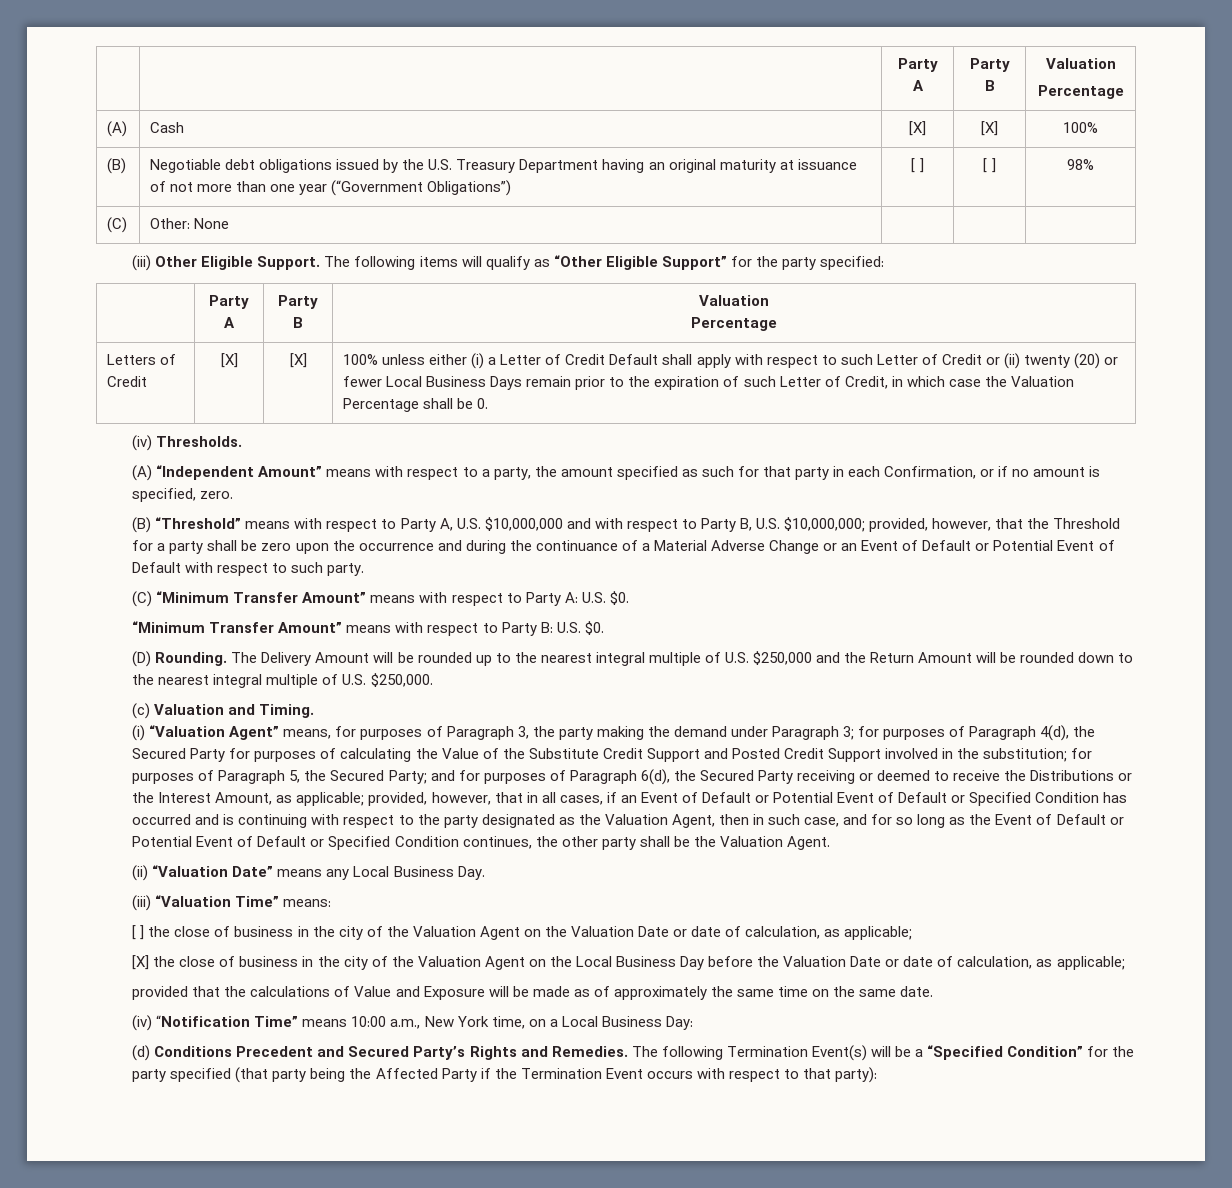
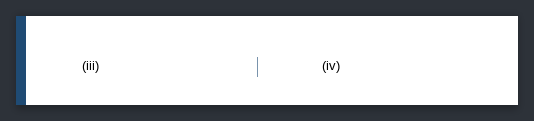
- | | Party A | Party B | Valuation
- Percentage
- (A) | Cash | [X] | [X] | 100%
- (B) | Negotiable debt obligations issued by the U.S. Treasury Department having an original maturity at issuance of not more than one year (“Government Obligations”) | [ ] | [ ] | 98%
- (C) | Other: None | | |
- (iii) Other Eligible Support. The following items will qualify as “Other Eligible Support” for the party specified:
- | Party A | Party B | Valuation
- Percentage
- Letters of Credit | [X] | [X] | 100% unless either (i) a Letter of Credit Default shall apply with respect to such Letter of Credit or (ii) twenty (20) or fewer Local Business Days remain prior to the expiration of such Letter of Credit, in which case the Valuation Percentage shall be 0.
- (iv) Thresholds.
- (A) “Independent Amount” means with respect to a party, the amount specified as such for that party in each Confirmation, or if no amount is specified, zero.
- (B) “Threshold” means with respect to Party A, U.S. $10,000,000 and with respect to Party B, U.S. $10,000,000; provided, however, that the Threshold for a party shall be zero upon the occurrence and during the continuance of a Material Adverse Change or an Event of Default or Potential Event of Default with respect to such party.
- (C) “Minimum Transfer Amount” means with respect to Party A: U.S. $0.
- “Minimum Transfer Amount” means with respect to Party B: U.S. $0.
- (D) Rounding. The Delivery Amount will be rounded up to the nearest integral multiple of U.S. $250,000 and the Return Amount will be rounded down to the nearest integral multiple of U.S. $250,000.
- (c) Valuation and Timing.
- (i) “Valuation Agent” means, for purposes of Paragraph 3, the party making the demand under Paragraph 3; for purposes of Paragraph 4(d), the Secured Party for purposes of calculating the Value of the Substitute Credit Support and Posted Credit Support involved in the substitution; for purposes of Paragraph 5, the Secured Party; and for purposes of Paragraph 6(d), the Secured Party receiving or deemed to receive the Distributions or the Interest Amount, as applicable; provided, however, that in all cases, if an Event of Default or Potential Event of Default or Specified Condition has occurred and is continuing with respect to the party designated as the Valuation Agent, then in such case, and for so long as the Event of Default or Potential Event of Default or Specified Condition continues, the other party shall be the Valuation Agent.
- (ii) “Valuation Date” means any Local Business Day.
- (iii) “Valuation Time” means:
- [ ] the close of business in the city of the Valuation Agent on the Valuation Date or date of calculation, as applicable;
- [X] the close of business in the city of the Valuation Agent on the Local Business Day before the Valuation Date or date of calculation, as applicable;
- provided that the calculations of Value and Exposure will be made as of approximately the same time on the same date.
- (iv) “Notification Time” means 10:00 a.m., New York time, on a Local Business Day:
- (d) Conditions Precedent and Secured Party’s Rights and Remedies. The following Termination Event(s) will be a “Specified Condition” for the party specified (that party being the Affected Party if the Termination Event occurs with respect to that party):
+ (iii)
+ (iv)

